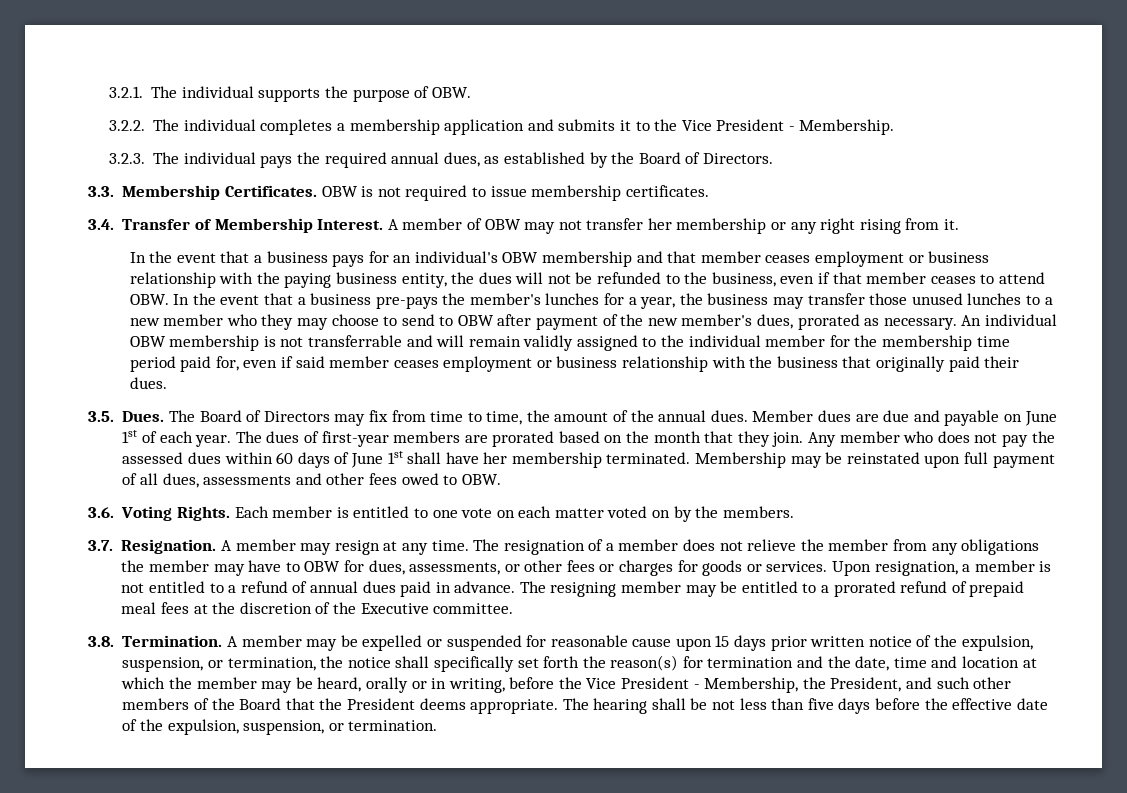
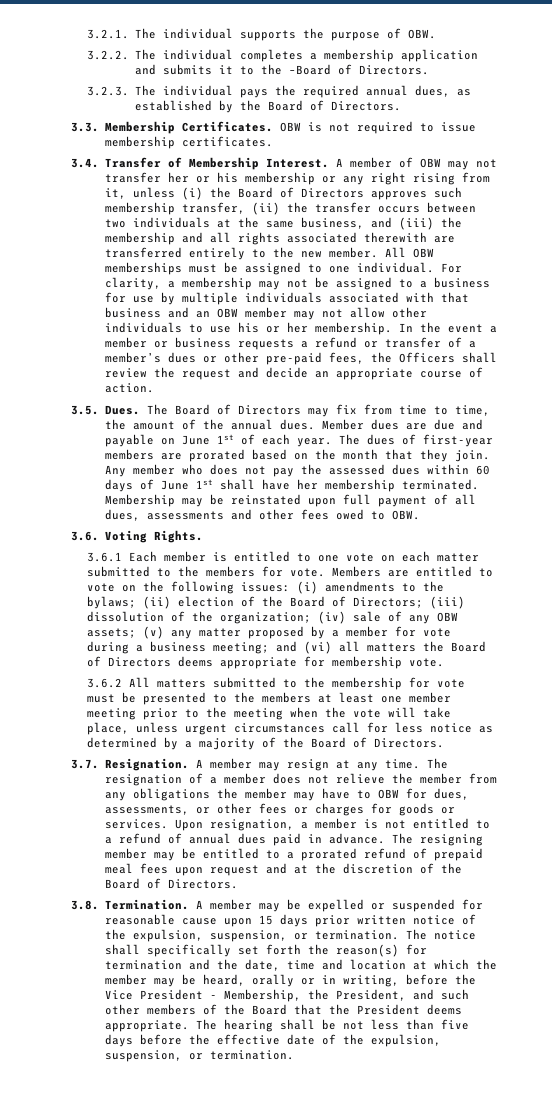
- 3.2.2. The individual completes a membership application and submits it to the Vice President - Membership.
+ 3.2.2. The individual completes a membership application and submits it to the –Board of Directors.
- A member of OBW may not transfer her membership or any right rising from it.
- In the event that a business pays for an individual's OBW membership and that member ceases employment or business relationship with the paying business entity, the dues will not be refunded to the business, even if that member ceases to attend OBW. In the event that a business pre-pays the member's lunches for a year, the business may transfer those unused lunches to a new member who they may choose to send to OBW after payment of the new member's dues, prorated as necessary. An individual OBW membership is not transferrable and will remain validly assigned to the individual member for the membership time period paid for, even if said member ceases employment or business relationship with the business that originally paid their dues.
+ A member of OBW may not transfer her or his membership or any right rising from it, unless (i) the Board of Directors approves such membership transfer, (ii) the transfer occurs between two individuals at the same business, and (iii) the membership and all rights associated therewith are transferred entirely to the new member. All OBW memberships must be assigned to one individual. For clarity, a membership may not be assigned to a business for use by multiple individuals associated with that business and an OBW member may not allow other individuals to use his or her membership. In the event a member or business requests a refund or transfer of a member’s dues or other pre-paid fees, the Officers shall review the request and decide an appropriate course of action.
- 3.6. Voting Rights. Each member is entitled to one vote on each matter voted on by the members.
+ 3.6. Voting Rights.
+ 3.6.1 Each member is entitled to one vote on each matter submitted to the members for vote. Members are entitled to vote on the following issues: (i) amendments to the bylaws; (ii) election of the Board of Directors; (iii) dissolution of the organization; (iv) sale of any OBW assets; (v) any matter proposed by a member for vote during a business meeting; and (vi) all matters the Board of Directors deems appropriate for membership vote.
+ 3.6.2 All matters submitted to the membership for vote must be presented to the members at least one member meeting prior to the meeting when the vote will take place, unless urgent circumstances call for less notice as determined by a majority of the Board of Directors.
- The resigning member may be entitled to a prorated refund of prepaid meal fees at the discretion of the Executive committee.
+ The resigning member may be entitled to a prorated refund of prepaid meal fees upon request and at the discretion of the Board of Directors.
- A member may be expelled or suspended for reasonable cause upon 15 days prior written notice of the expulsion, suspension, or termination, the notice shall specifically set forth the reason(s) for termination and the date, time and location at which the member may be heard, orally or in writing, before the Vice President - Membership, the President, and such other members of the Board that the President deems appropriate.
+ A member may be expelled or suspended for reasonable cause upon 15 days prior written notice of the expulsion, suspension, or termination. The notice shall specifically set forth the reason(s) for termination and the date, time and location at which the member may be heard, orally or in writing, before the Vice President - Membership, the President, and such other members of the Board that the President deems appropriate.

